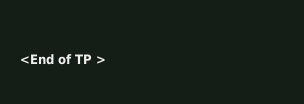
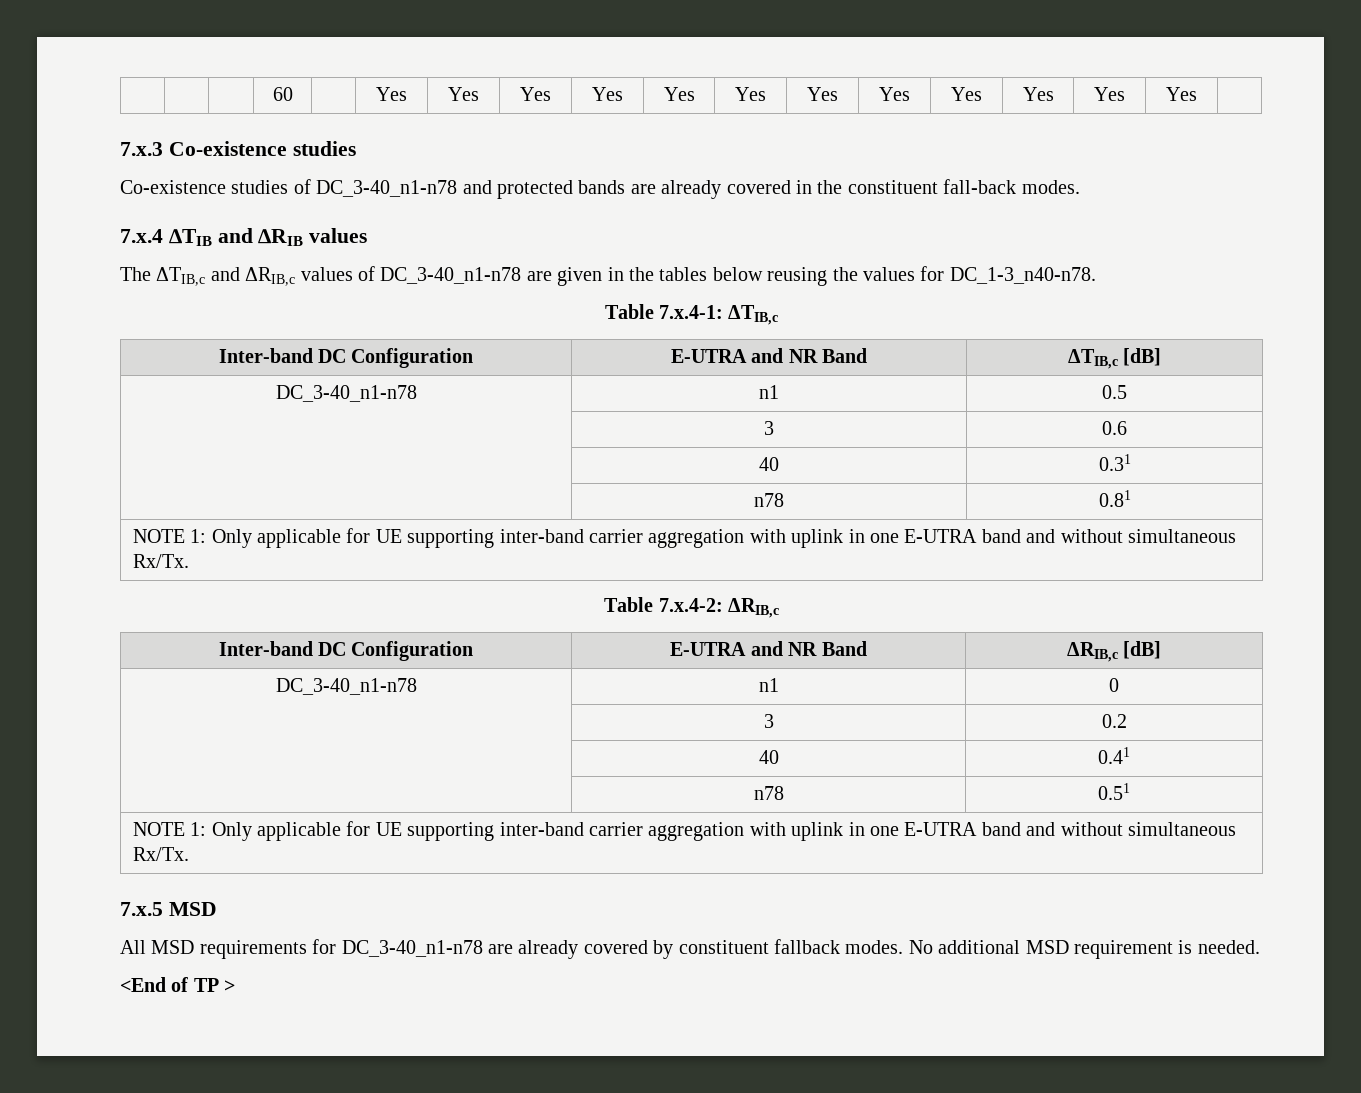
+ | | | 60 | | Yes | Yes | Yes | Yes | Yes | Yes | Yes | Yes | Yes | Yes | Yes | Yes |
+ 7.x.3 Co-existence studies
+ Co-existence studies of DC_3-40_n1-n78 and protected bands are already covered in the constituent fall-back modes.
+ 7.x.4 ∆TIB and ∆RIB values
+ The ΔTIB,c and ΔRIB,c values of DC_3-40_n1-n78 are given in the tables below reusing the values for DC_1-3_n40-n78.
+ Table 7.x.4-1: ΔTIB,c
+ Inter-band DC Configuration | E-UTRA and NR Band | ΔTIB,c [dB]
+ DC_3-40_n1-n78 | n1 | 0.5
+ | 3 | 0.6
+ | 40 | 0.31
+ | n78 | 0.81
+ NOTE 1: Only applicable for UE supporting inter-band carrier aggregation with uplink in one E-UTRA band and without simultaneous Rx/Tx.
+ Table 7.x.4-2: ΔRIB,c
+ Inter-band DC Configuration | E-UTRA and NR Band | ΔRIB,c [dB]
+ DC_3-40_n1-n78 | n1 | 0
+ | 3 | 0.2
+ | 40 | 0.41
+ | n78 | 0.51
+ NOTE 1: Only applicable for UE supporting inter-band carrier aggregation with uplink in one E-UTRA band and without simultaneous Rx/Tx.
+ 7.x.5 MSD
+ All MSD requirements for DC_3-40_n1-n78 are already covered by constituent fallback modes. No additional MSD requirement is needed.

